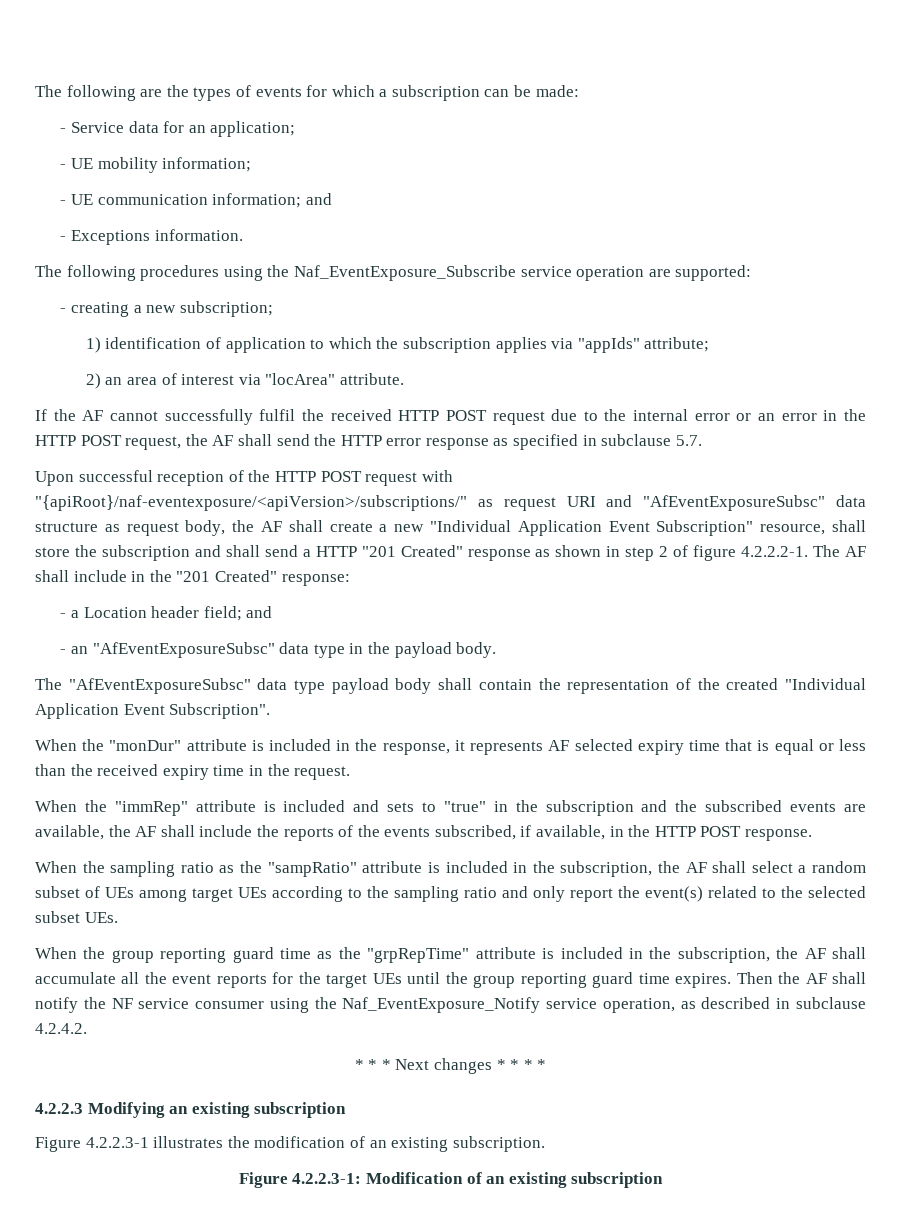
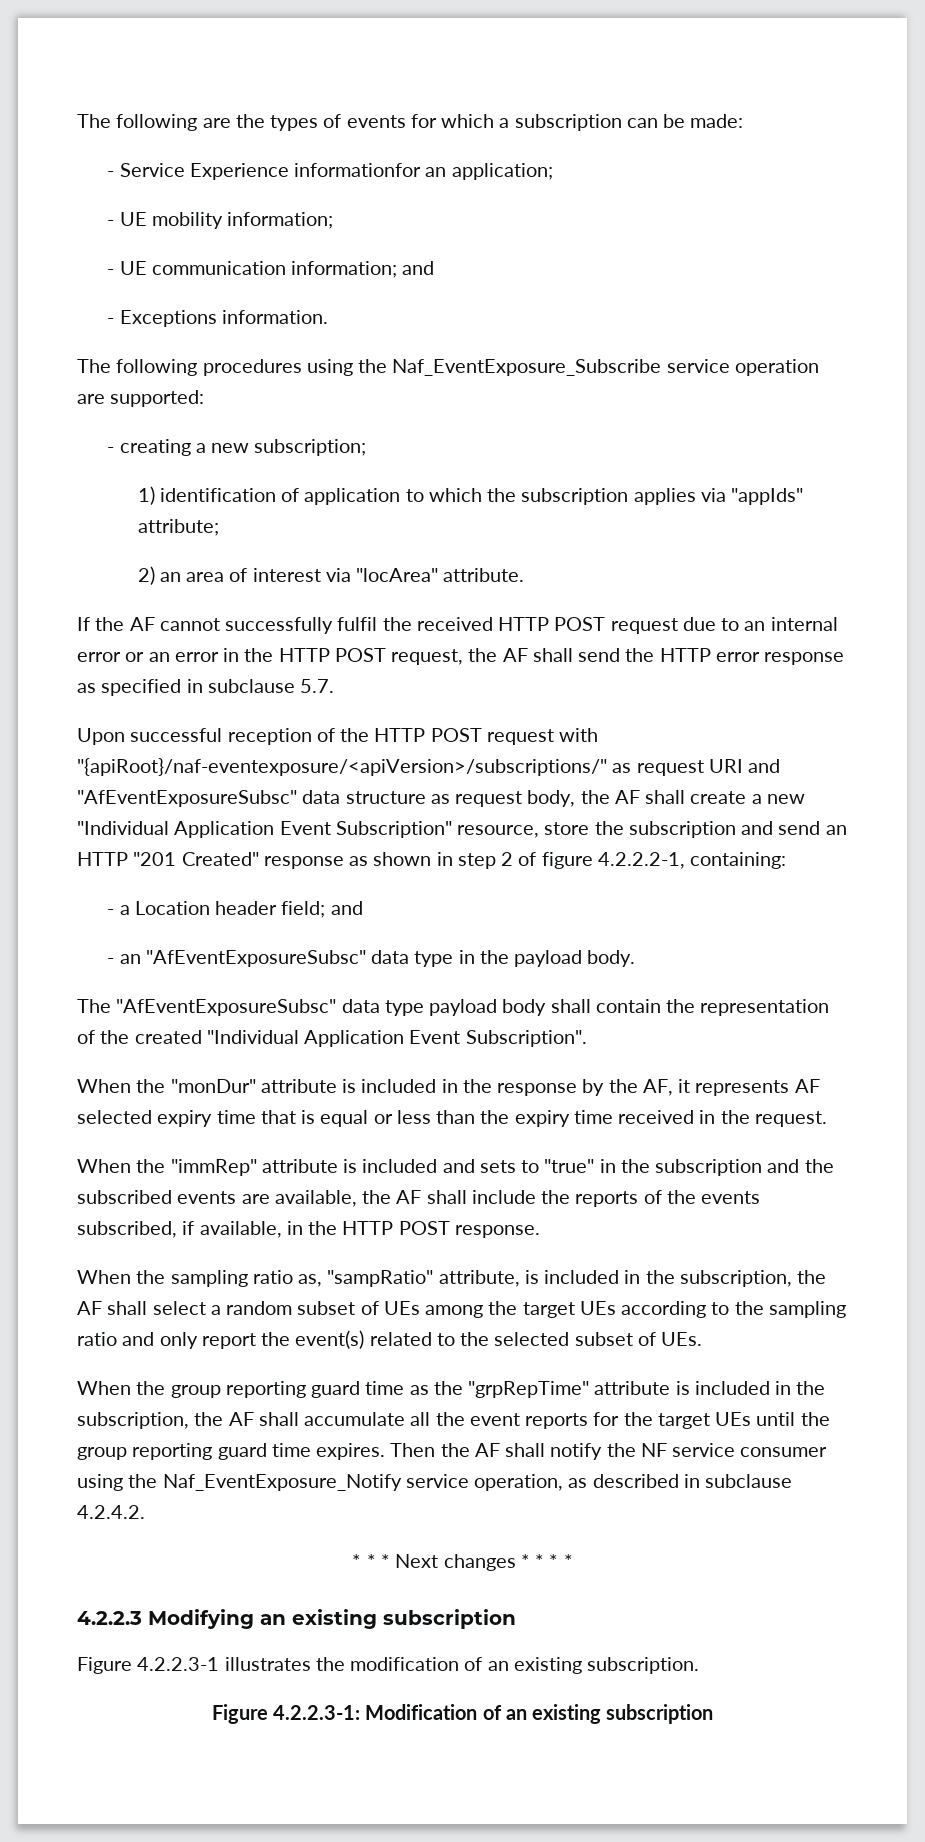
- - Service data for an application;
+ - Service Experience informationfor an application;
- If the AF cannot successfully fulfil the received HTTP POST request due to the internal error or an error in the HTTP POST request, the AF shall send the HTTP error response as specified in subclause 5.7.
+ If the AF cannot successfully fulfil the received HTTP POST request due to an internal error or an error in the HTTP POST request, the AF shall send the HTTP error response as specified in subclause 5.7.
- Upon successful reception of the HTTP POST request with "{apiRoot}/naf-eventexposure/<apiVersion>/subscriptions/" as request URI and "AfEventExposureSubsc" data structure as request body, the AF shall create a new "Individual Application Event Subscription" resource, shall store the subscription and shall send a HTTP "201 Created" response as shown in step 2 of figure 4.2.2.2-1. The AF shall include in the "201 Created" response:
+ Upon successful reception of the HTTP POST request with "{apiRoot}/naf-eventexposure/<apiVersion>/subscriptions/" as request URI and "AfEventExposureSubsc" data structure as request body, the AF shall create a new "Individual Application Event Subscription" resource, store the subscription and send an HTTP "201 Created" response as shown in step 2 of figure 4.2.2.2-1, containing:
- When the "monDur" attribute is included in the response, it represents AF selected expiry time that is equal or less than the received expiry time in the request.
+ When the "monDur" attribute is included in the response by the AF, it represents AF selected expiry time that is equal or less than the expiry time received in the request.
- When the sampling ratio as the "sampRatio" attribute is included in the subscription, the AF shall select a random subset of UEs among target UEs according to the sampling ratio and only report the event(s) related to the selected subset UEs.
+ When the sampling ratio as, "sampRatio" attribute, is included in the subscription, the AF shall select a random subset of UEs among the target UEs according to the sampling ratio and only report the event(s) related to the selected subset of UEs.

